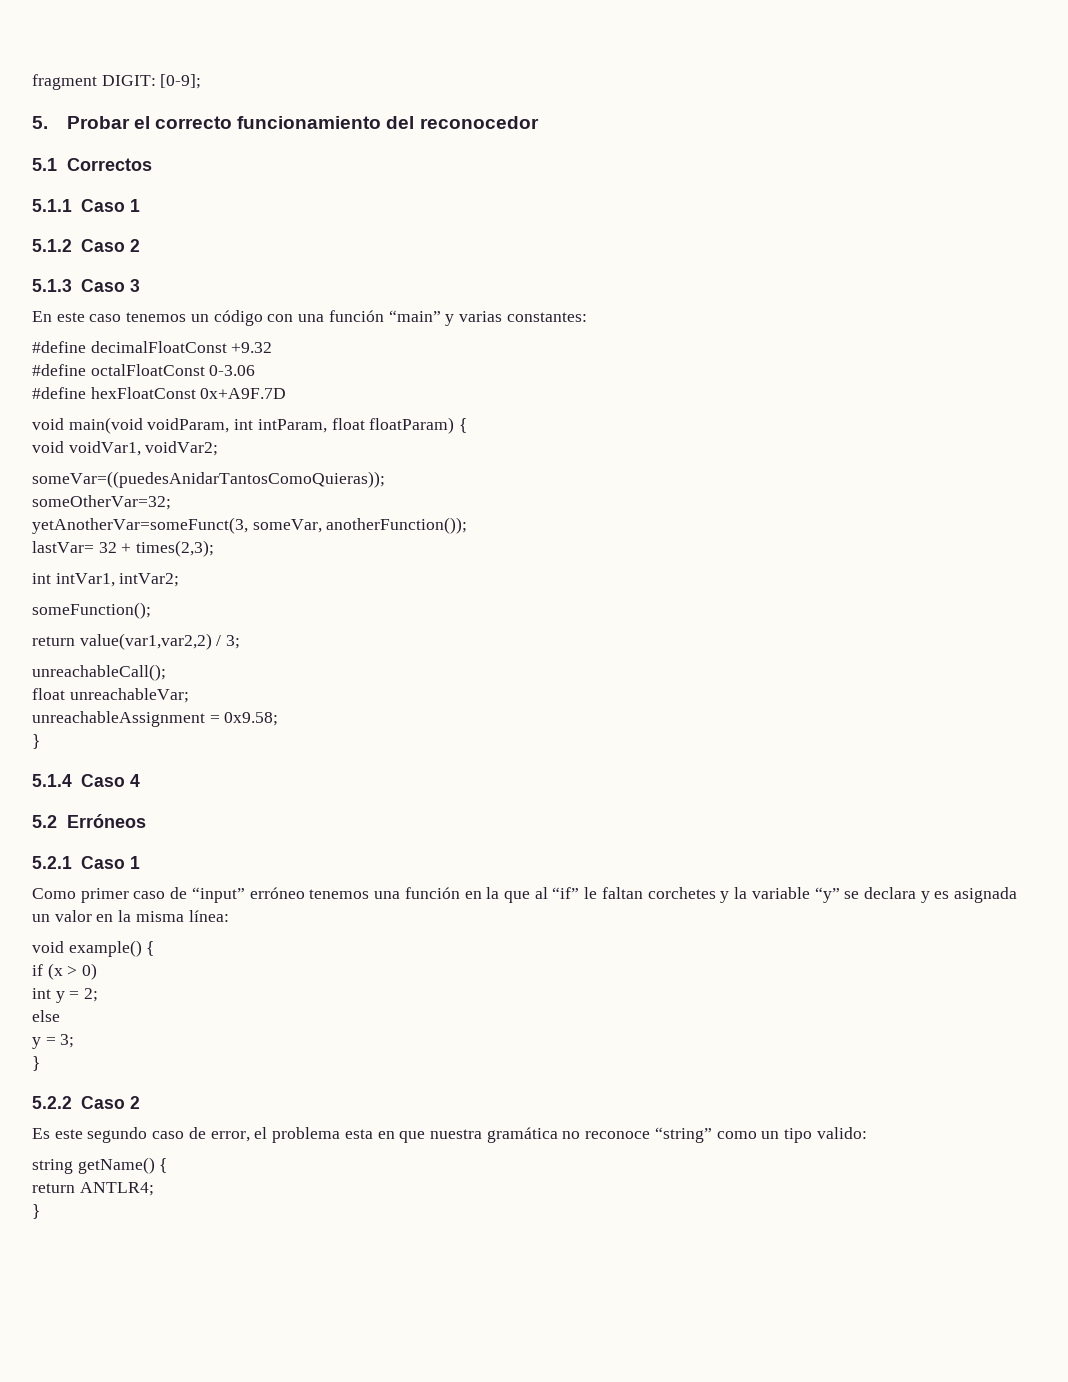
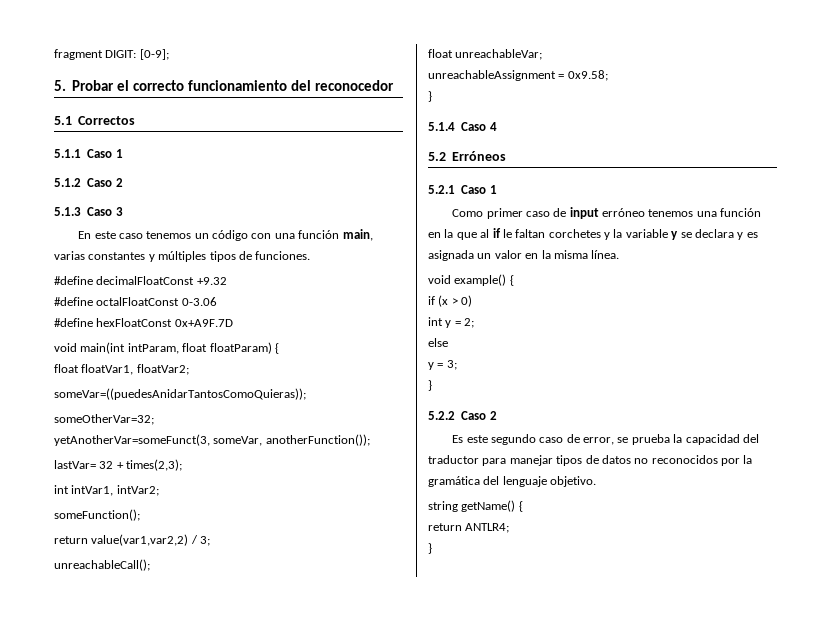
- En este caso tenemos un código con una función “main” y varias constantes:
+ En este caso tenemos un código con una función main, varias constantes y múltiples tipos de funciones.
- void main(void voidParam, int intParam, float floatParam) {
+ void main(int intParam, float floatParam) {
- void voidVar1, voidVar2;
+ float floatVar1, floatVar2;
- Como primer caso de “input” erróneo tenemos una función en la que al “if” le faltan corchetes y la variable “y” se declara y es asignada un valor en la misma línea:
+ Como primer caso de input erróneo tenemos una función en la que al if le faltan corchetes y la variable y se declara y es asignada un valor en la misma línea.
- Es este segundo caso de error, el problema esta en que nuestra gramática no reconoce “string” como un tipo valido:
+ Es este segundo caso de error, se prueba la capacidad del traductor para manejar tipos de datos no reconocidos por la gramática del lenguaje objetivo.

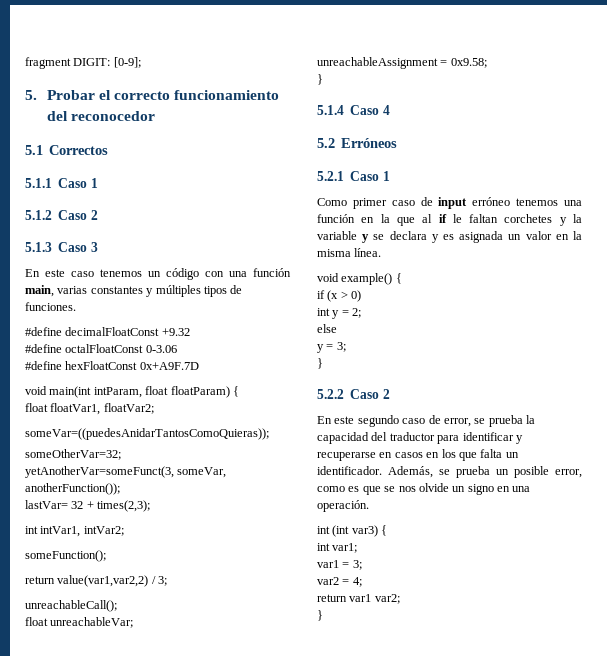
- Es este segundo caso de error, se prueba la capacidad del traductor para manejar tipos de datos no reconocidos por la gramática del lenguaje objetivo.
- string getName() {
- return ANTLR4;
+ En este segundo caso de error, se prueba la capacidad del traductor para identificar y recuperarse en casos en los que falta un identificador. Además, se prueba un posible error, como es que se nos olvide un signo en una operación.
+ int (int var3) {
+ int var1;
+ var1 = 3;
+ var2 = 4;
+ return var1 var2;

